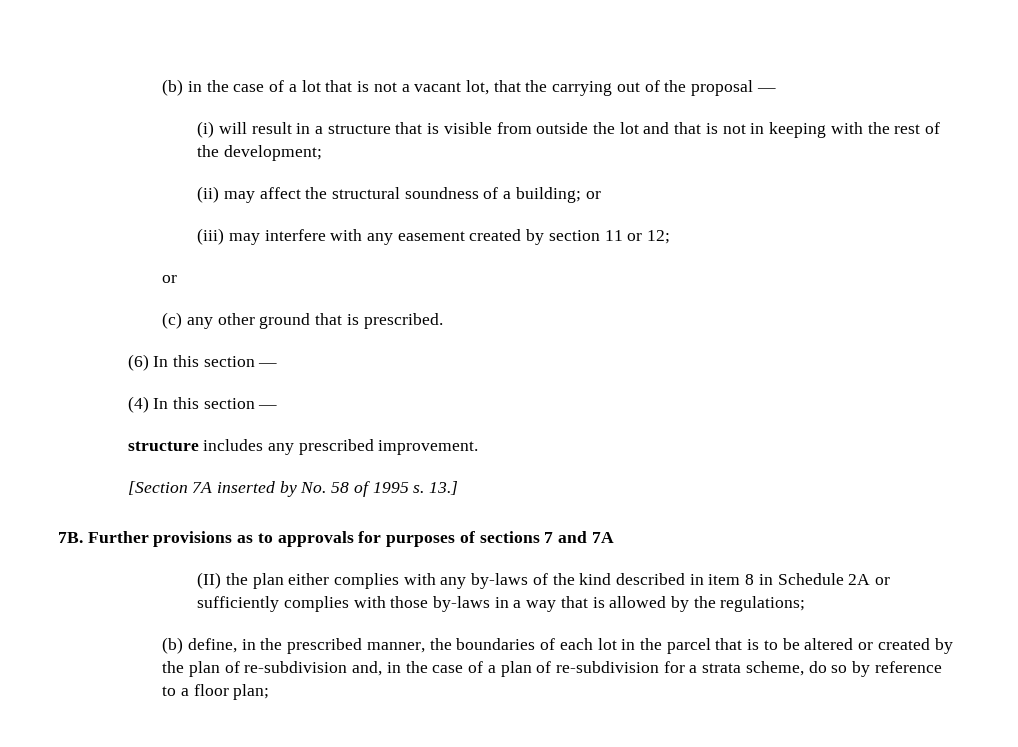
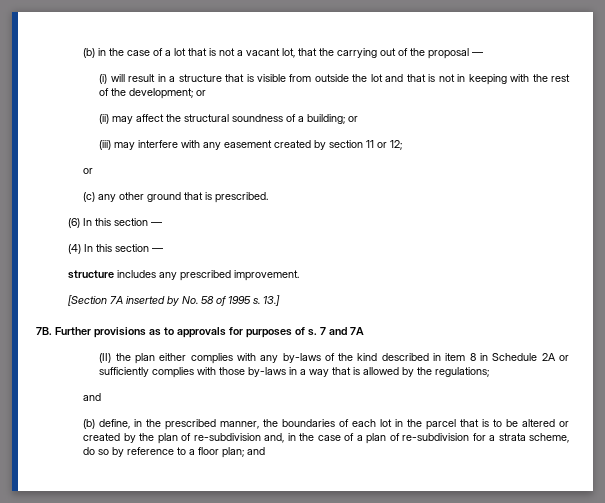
- (i) will result in a structure that is visible from outside the lot and that is not in keeping with the rest of the development;
+ (i) will result in a structure that is visible from outside the lot and that is not in keeping with the rest of the development; or
- Further provisions as to approvals for purposes of sections 7 and 7A
+ Further provisions as to approvals for purposes of s. 7 and 7A
  (II) the plan either complies with any by-laws of the kind described in item 8 in Schedule 2A or sufficiently complies with those by-laws in a way that is allowed by the regulations;
+ and
- (b) define, in the prescribed manner, the boundaries of each lot in the parcel that is to be altered or created by the plan of re-subdivision and, in the case of a plan of re-subdivision for a strata scheme, do so by reference to a floor plan;
+ (b) define, in the prescribed manner, the boundaries of each lot in the parcel that is to be altered or created by the plan of re-subdivision and, in the case of a plan of re-subdivision for a strata scheme, do so by reference to a floor plan; and

